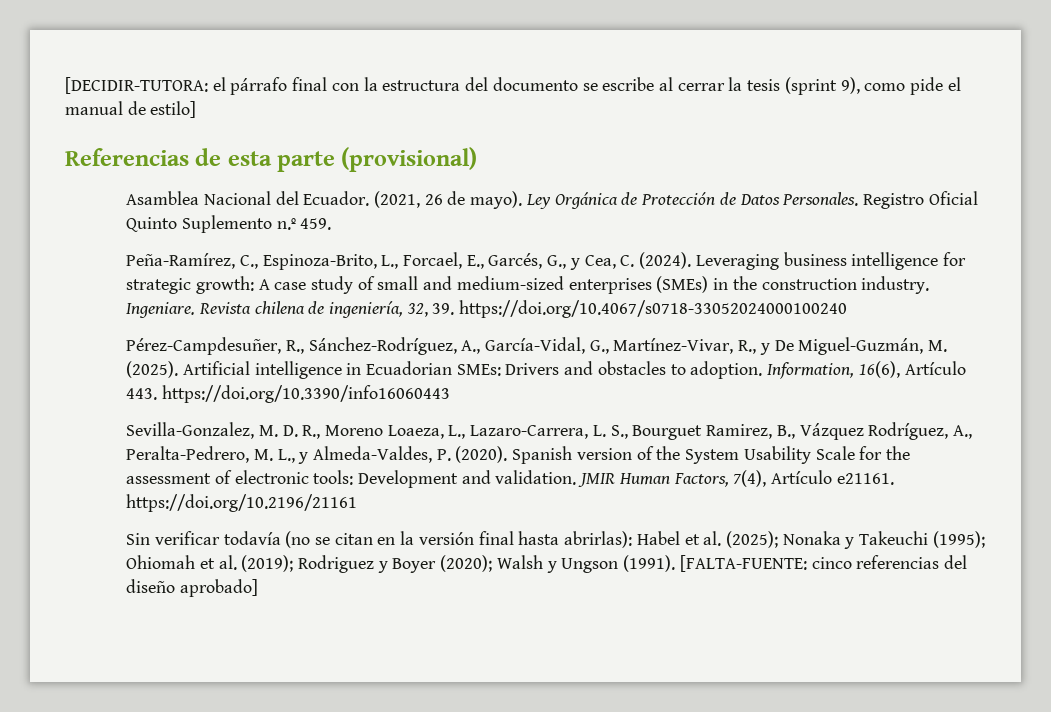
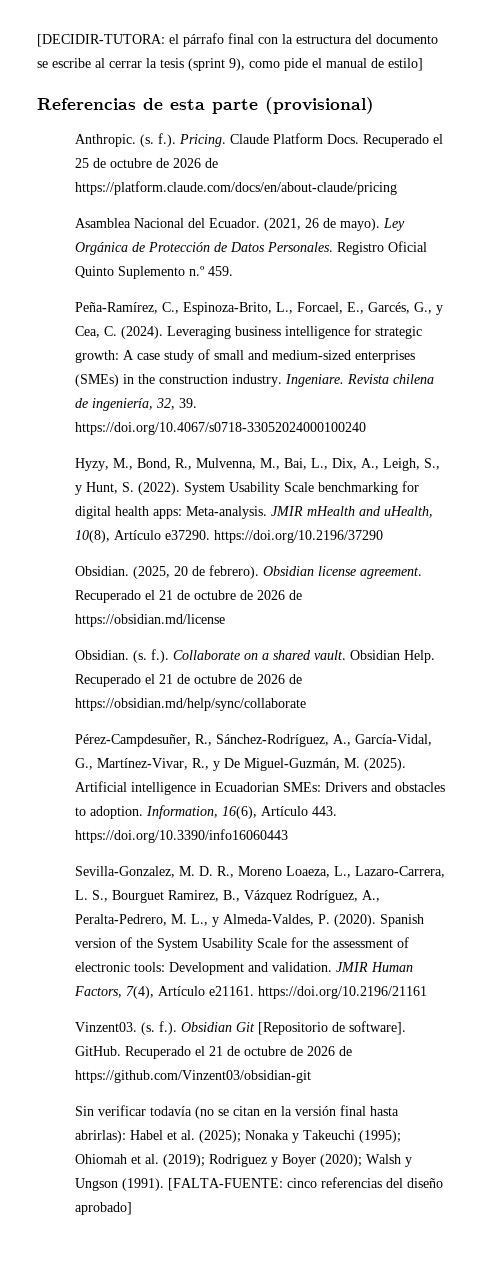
+ Anthropic. (s. f.). Pricing. Claude Platform Docs. Recuperado el 25 de octubre de 2026 de https://platform.claude.com/docs/en/about-claude/pricing
+ Hyzy, M., Bond, R., Mulvenna, M., Bai, L., Dix, A., Leigh, S., y Hunt, S. (2022). System Usability Scale benchmarking for digital health apps: Meta-analysis. JMIR mHealth and uHealth, 10(8), Artículo e37290. https://doi.org/10.2196/37290
+ Obsidian. (2025, 20 de febrero). Obsidian license agreement. Recuperado el 21 de octubre de 2026 de https://obsidian.md/license
+ Obsidian. (s. f.). Collaborate on a shared vault. Obsidian Help. Recuperado el 21 de octubre de 2026 de https://obsidian.md/help/sync/collaborate
+ Vinzent03. (s. f.). Obsidian Git [Repositorio de software]. GitHub. Recuperado el 21 de octubre de 2026 de https://github.com/Vinzent03/obsidian-git

